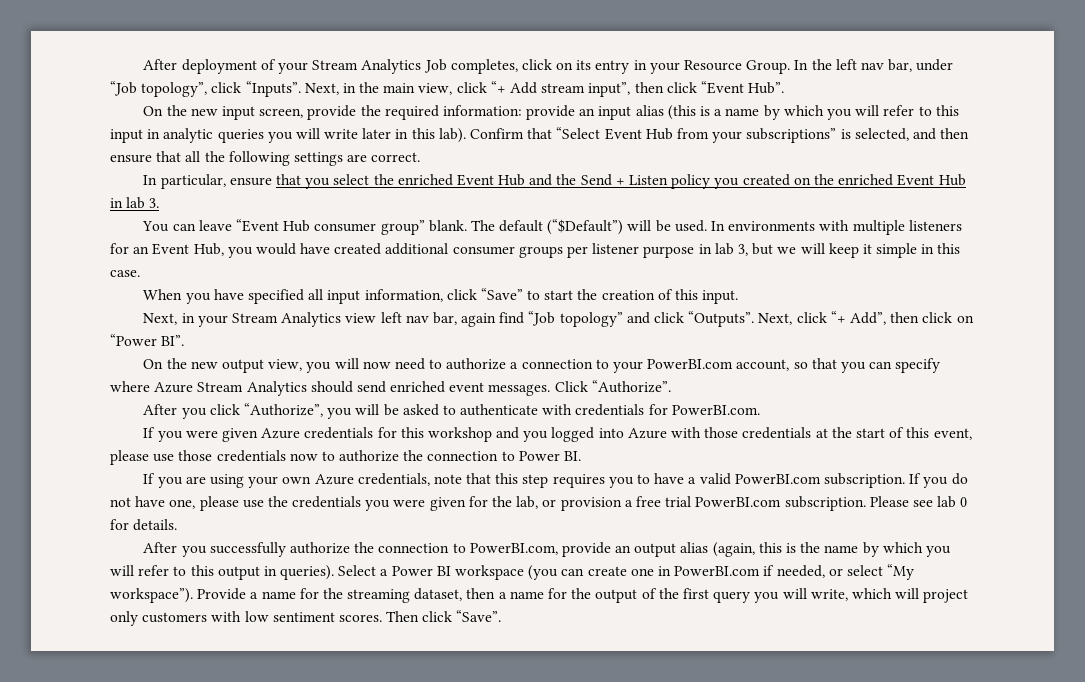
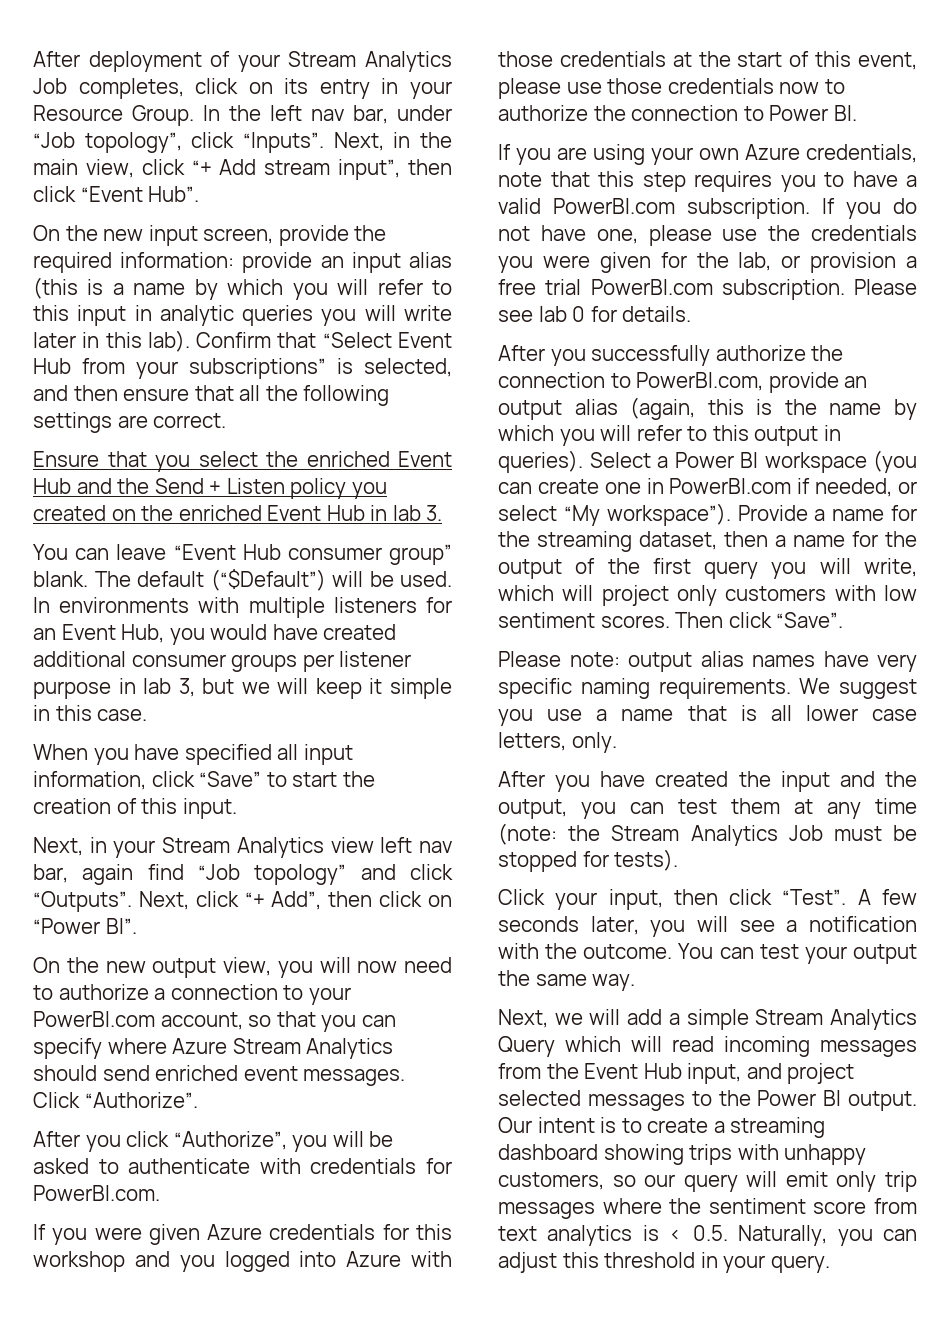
- In particular, ensure that you select the enriched Event Hub and the Send + Listen policy you created on the enriched Event Hub in lab 3.
+ Ensure that you select the enriched Event Hub and the Send + Listen policy you created on the enriched Event Hub in lab 3.
+ Please note: output alias names have very specific naming requirements. We suggest you use a name that is all lower case letters, only.
+ After you have created the input and the output, you can test them at any time (note: the Stream Analytics Job must be stopped for tests).
+ Click your input, then click “Test”. A few seconds later, you will see a notification with the outcome. You can test your output the same way.
+ Next, we will add a simple Stream Analytics Query which will read incoming messages from the Event Hub input, and project selected messages to the Power BI output. Our intent is to create a streaming dashboard showing trips with unhappy customers, so our query will emit only trip messages where the sentiment score from text analytics is < 0.5. Naturally, you can adjust this threshold in your query.

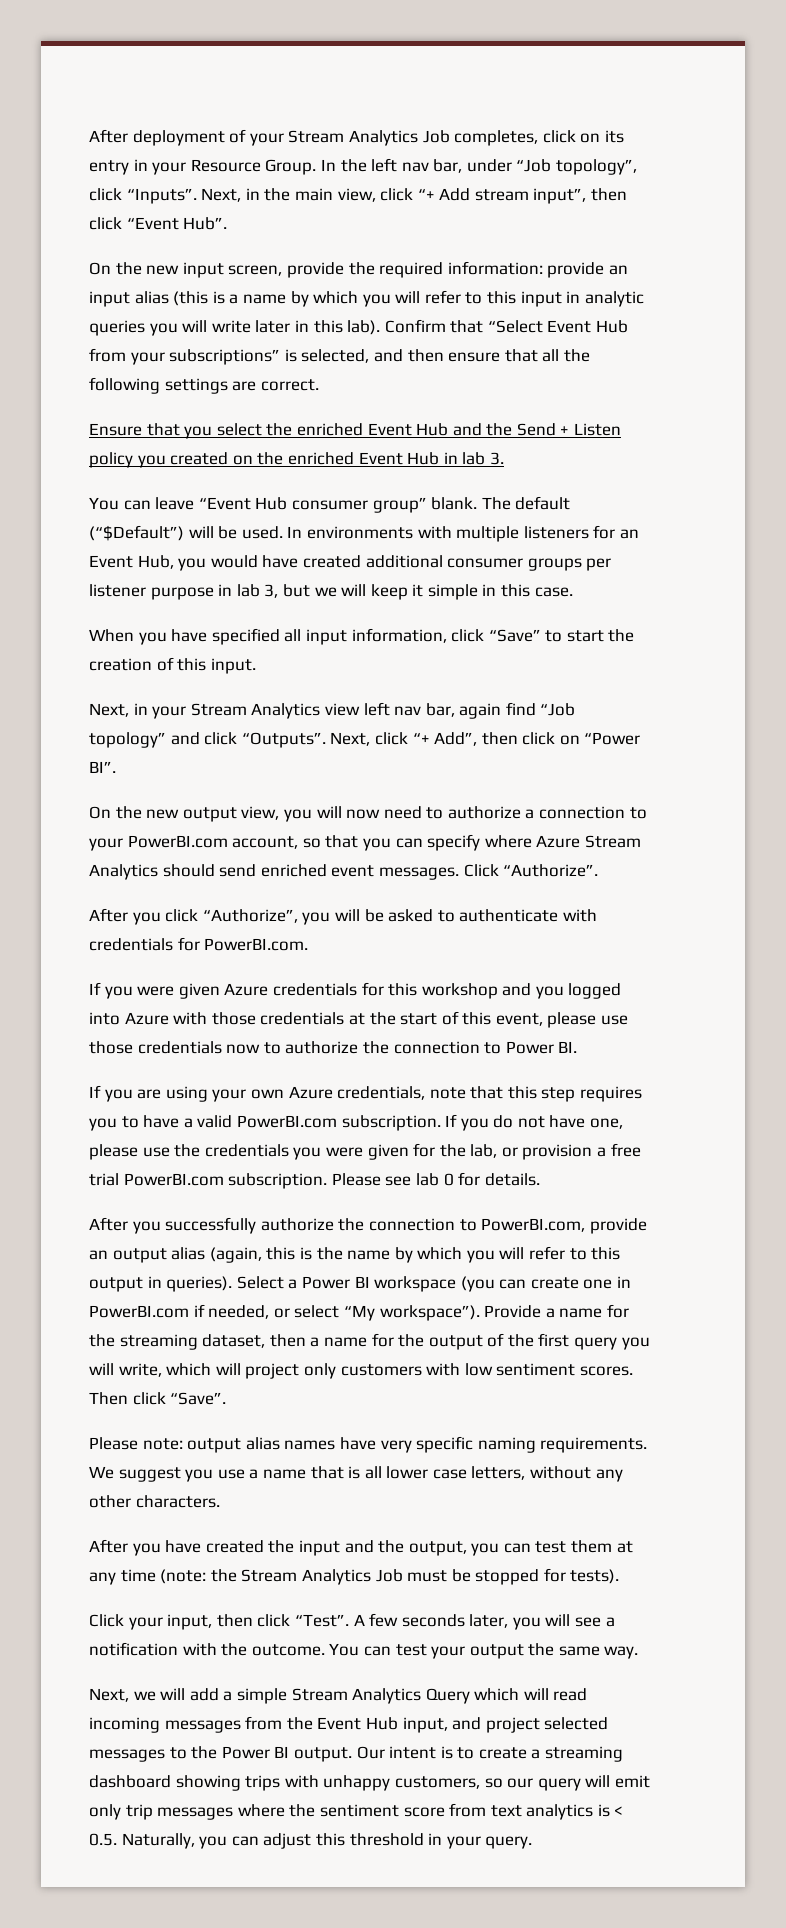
- We suggest you use a name that is all lower case letters, only.
+ We suggest you use a name that is all lower case letters, without any other characters.

